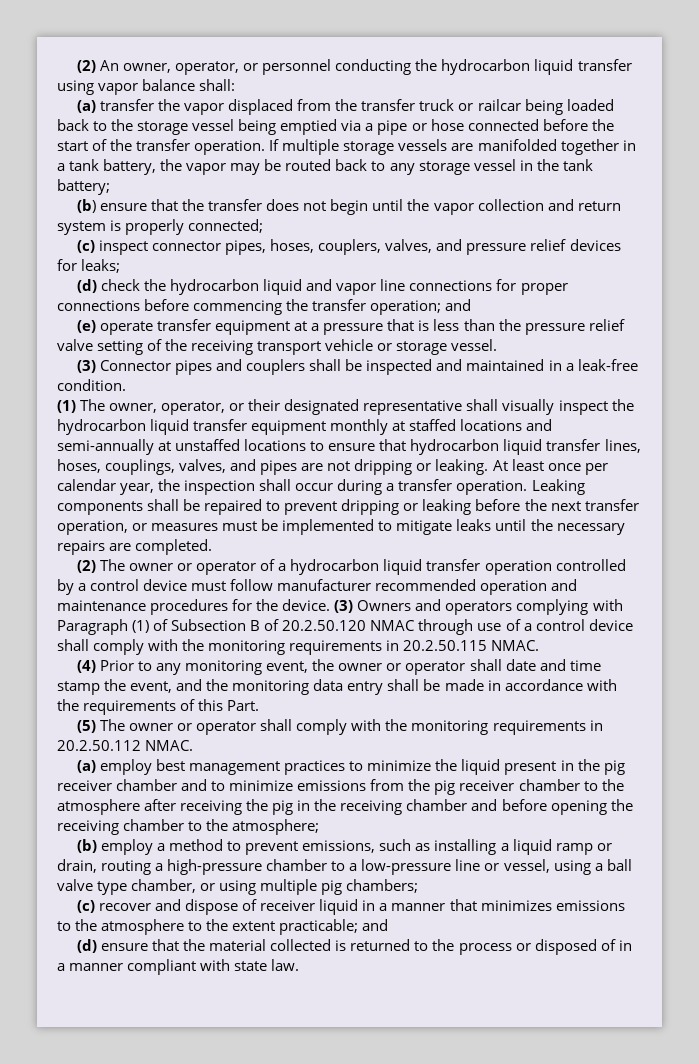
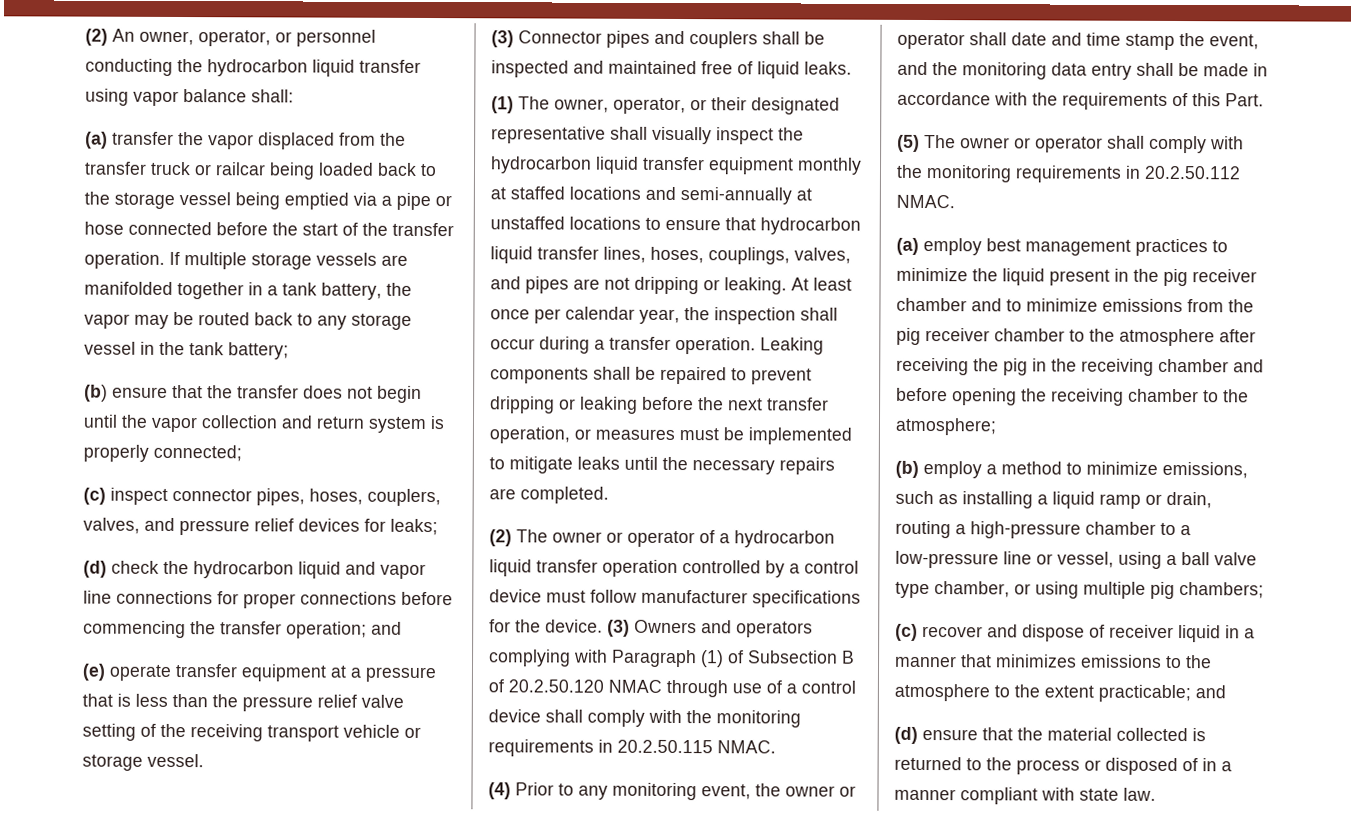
- (3) Connector pipes and couplers shall be inspected and maintained in a leak-free condition.
+ (3) Connector pipes and couplers shall be inspected and maintained free of liquid leaks.
- (2) The owner or operator of a hydrocarbon liquid transfer operation controlled by a control device must follow manufacturer recommended operation and maintenance procedures for the device.
+ (2) The owner or operator of a hydrocarbon liquid transfer operation controlled by a control device must follow manufacturer specifications for the device.
- (b) employ a method to prevent emissions, such as installing a liquid ramp or drain, routing a high-pressure chamber to a low-pressure line or vessel, using a ball valve type chamber, or using multiple pig chambers;
+ (b) employ a method to minimize emissions, such as installing a liquid ramp or drain, routing a high-pressure chamber to a low-pressure line or vessel, using a ball valve type chamber, or using multiple pig chambers;

